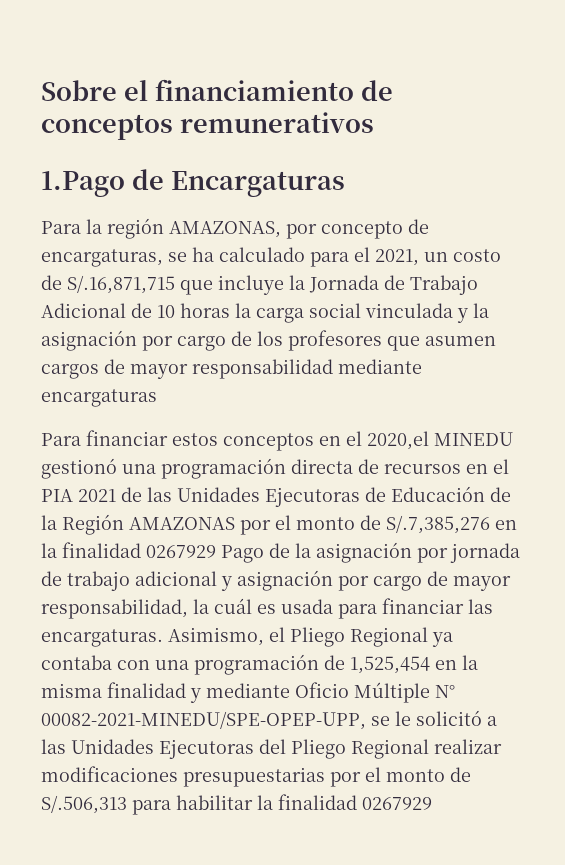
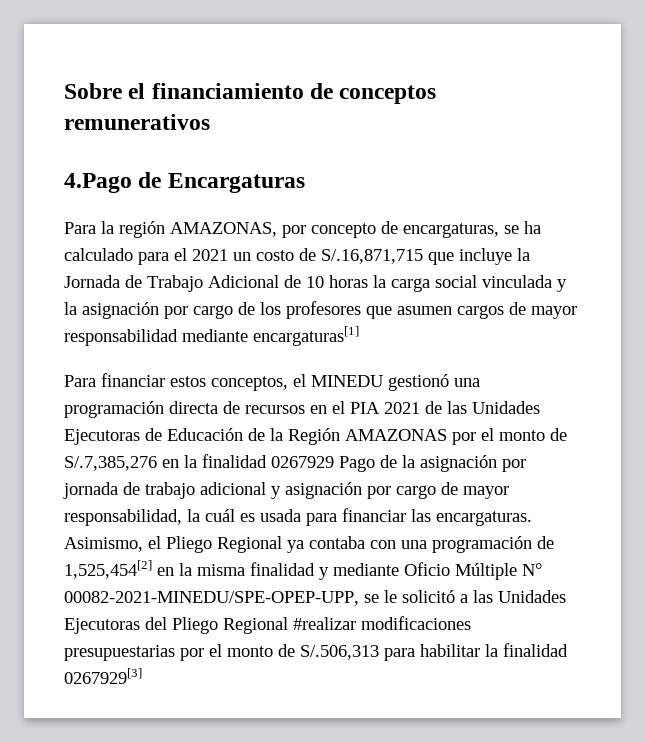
- 1.Pago de Encargaturas
+ 4.Pago de Encargaturas
- Para la región AMAZONAS, por concepto de encargaturas, se ha calculado para el 2021, un costo de S/.16,871,715 que incluye la Jornada de Trabajo Adicional de 10 horas la carga social vinculada y la asignación por cargo de los profesores que asumen cargos de mayor responsabilidad mediante encargaturas
+ Para la región AMAZONAS, por concepto de encargaturas, se ha calculado para el 2021 un costo de S/.16,871,715 que incluye la Jornada de Trabajo Adicional de 10 horas la carga social vinculada y la asignación por cargo de los profesores que asumen cargos de mayor responsabilidad mediante encargaturas[1]
- Para financiar estos conceptos en el 2020,el MINEDU gestionó una programación directa de recursos en el PIA 2021 de las Unidades Ejecutoras de Educación de la Región AMAZONAS por el monto de S/.7,385,276 en la finalidad 0267929 Pago de la asignación por jornada de trabajo adicional y asignación por cargo de mayor responsabilidad, la cuál es usada para financiar las encargaturas.
+ Para financiar estos conceptos, el MINEDU gestionó una programación directa de recursos en el PIA 2021 de las Unidades Ejecutoras de Educación de la Región AMAZONAS por el monto de S/.7,385,276 en la finalidad 0267929 Pago de la asignación por jornada de trabajo adicional y asignación por cargo de mayor responsabilidad, la cuál es usada para financiar las encargaturas.
- Asimismo, el Pliego Regional ya contaba con una programación de 1,525,454 en la misma finalidad y mediante Oficio Múltiple N° 00082-2021-MINEDU/SPE-OPEP-UPP, se le solicitó a las Unidades Ejecutoras del Pliego Regional realizar modificaciones presupuestarias por el monto de S/.506,313 para habilitar la finalidad 0267929
+ Asimismo, el Pliego Regional ya contaba con una programación de 1,525,454[2] en la misma finalidad y mediante Oficio Múltiple N° 00082-2021-MINEDU/SPE-OPEP-UPP, se le solicitó a las Unidades Ejecutoras del Pliego Regional #realizar modificaciones presupuestarias por el monto de S/.506,313 para habilitar la finalidad 0267929[3]

